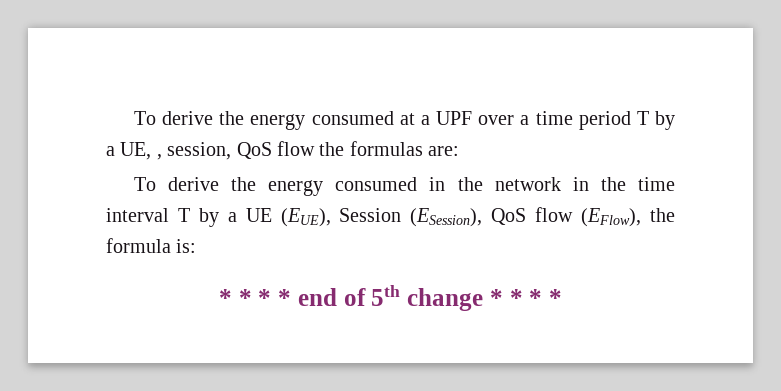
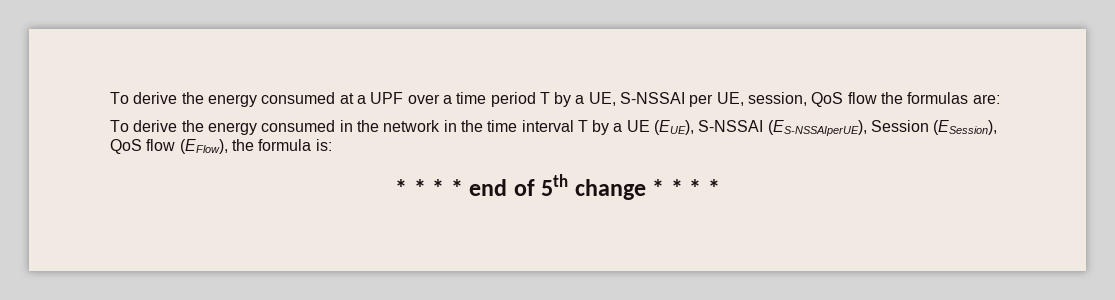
- To derive the energy consumed at a UPF over a time period T by a UE, , session, QoS flow the formulas are:
+ To derive the energy consumed at a UPF over a time period T by a UE, S-NSSAI per UE, session, QoS flow the formulas are:
- To derive the energy consumed in the network in the time interval T by a UE (EUE), Session (ESession), QoS flow (EFlow), the formula is:
+ To derive the energy consumed in the network in the time interval T by a UE (EUE), S-NSSAI (ES-NSSAIperUE), Session (ESession), QoS flow (EFlow), the formula is:

